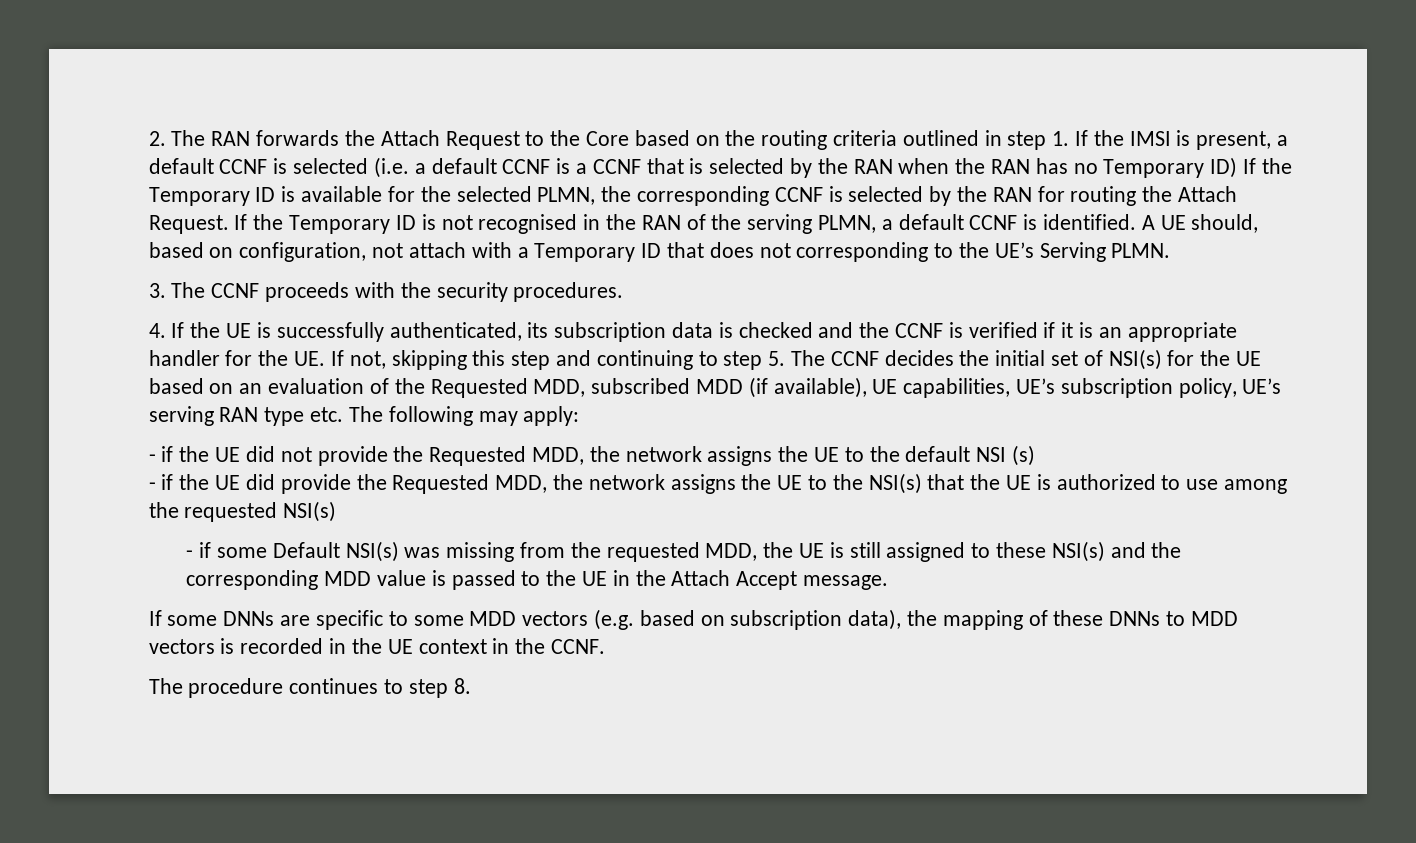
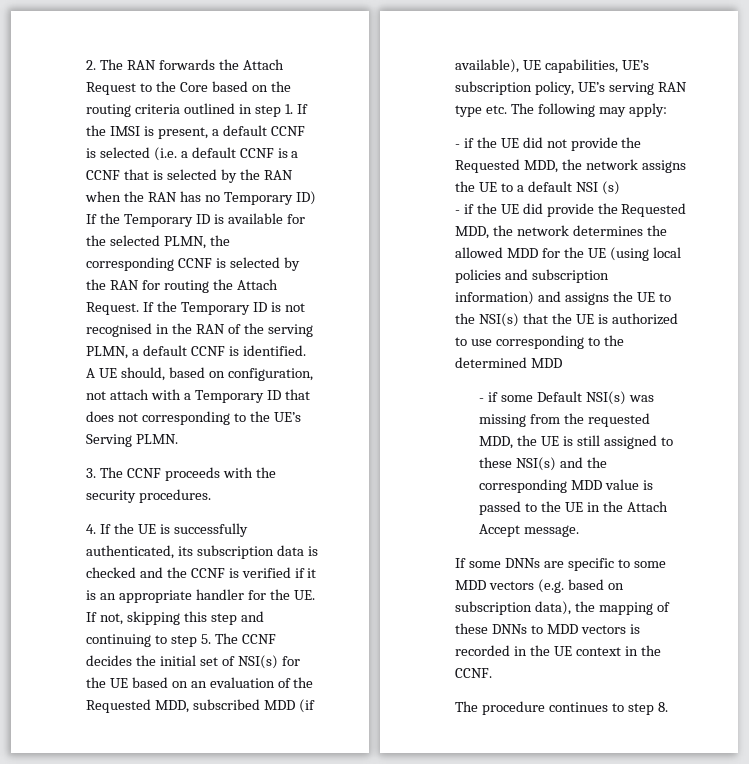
- - if the UE did not provide the Requested MDD, the network assigns the UE to the default NSI (s)
+ - if the UE did not provide the Requested MDD, the network assigns the UE to a default NSI (s)
- - if the UE did provide the Requested MDD, the network assigns the UE to the NSI(s) that the UE is authorized to use among the requested NSI(s)
+ - if the UE did provide the Requested MDD, the network determines the allowed MDD for the UE (using local policies and subscription information) and assigns the UE to the NSI(s) that the UE is authorized to use corresponding to the determined MDD

